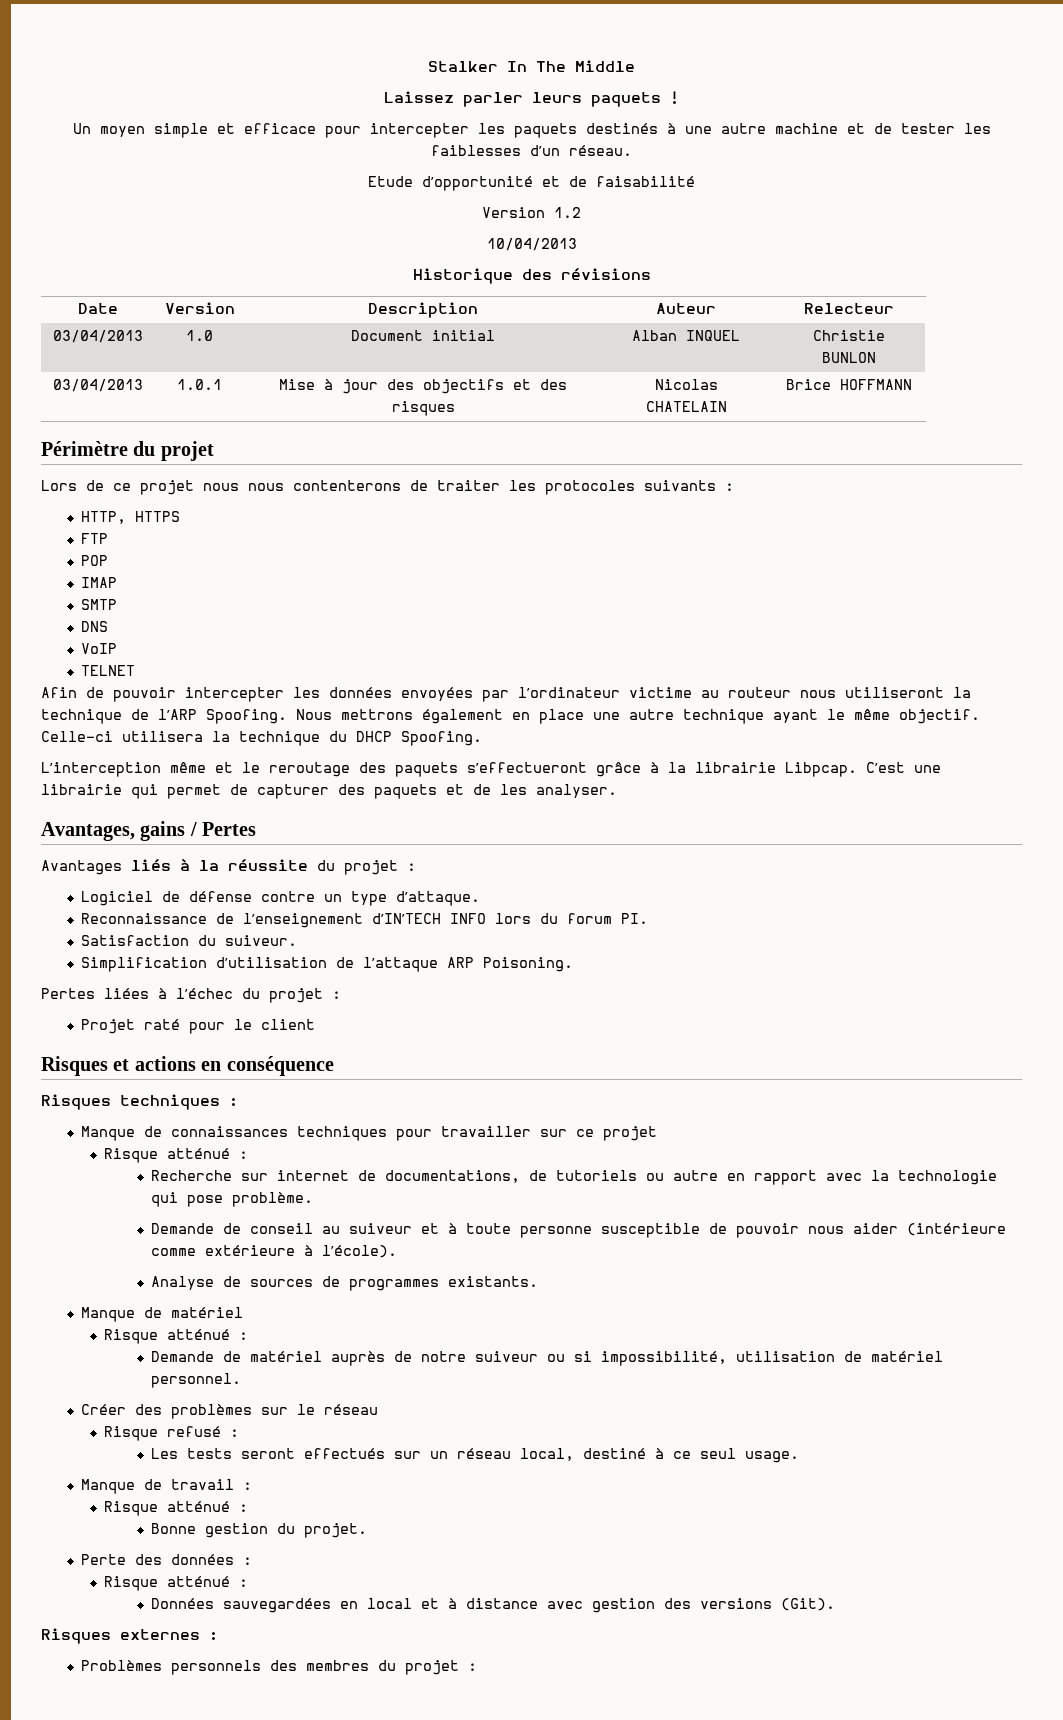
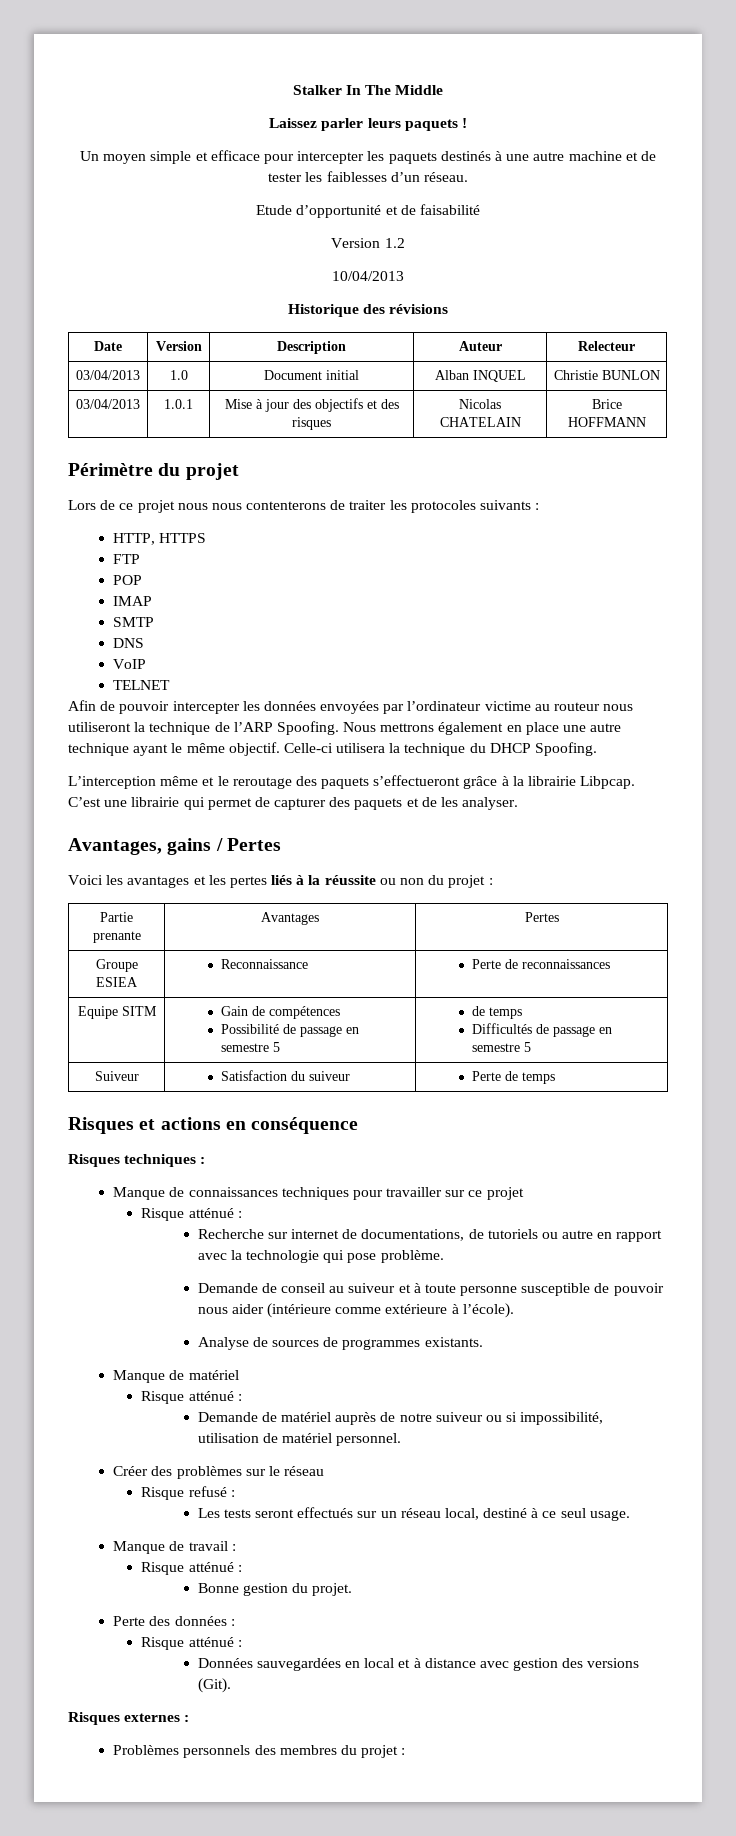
- Avantages liés à la réussite du projet :
- Logiciel de défense contre un type d’attaque.
- Reconnaissance de l’enseignement d’IN’TECH INFO lors du forum PI.
- Satisfaction du suiveur.
- Simplification d’utilisation de l’attaque ARP Poisoning.
- Pertes liées à l’échec du projet :
- Projet raté pour le client
+ Voici les avantages et les pertes liés à la réussite ou non du projet :
+ Partie prenante | Avantages | Pertes
+ Groupe ESIEA | Reconnaissance | Perte de reconnaissances
+ Equipe SITM | Gain de compétences
+ Possibilité de passage en semestre 5 | de temps
+ Difficultés de passage en semestre 5
+ Suiveur | Satisfaction du suiveur | Perte de temps

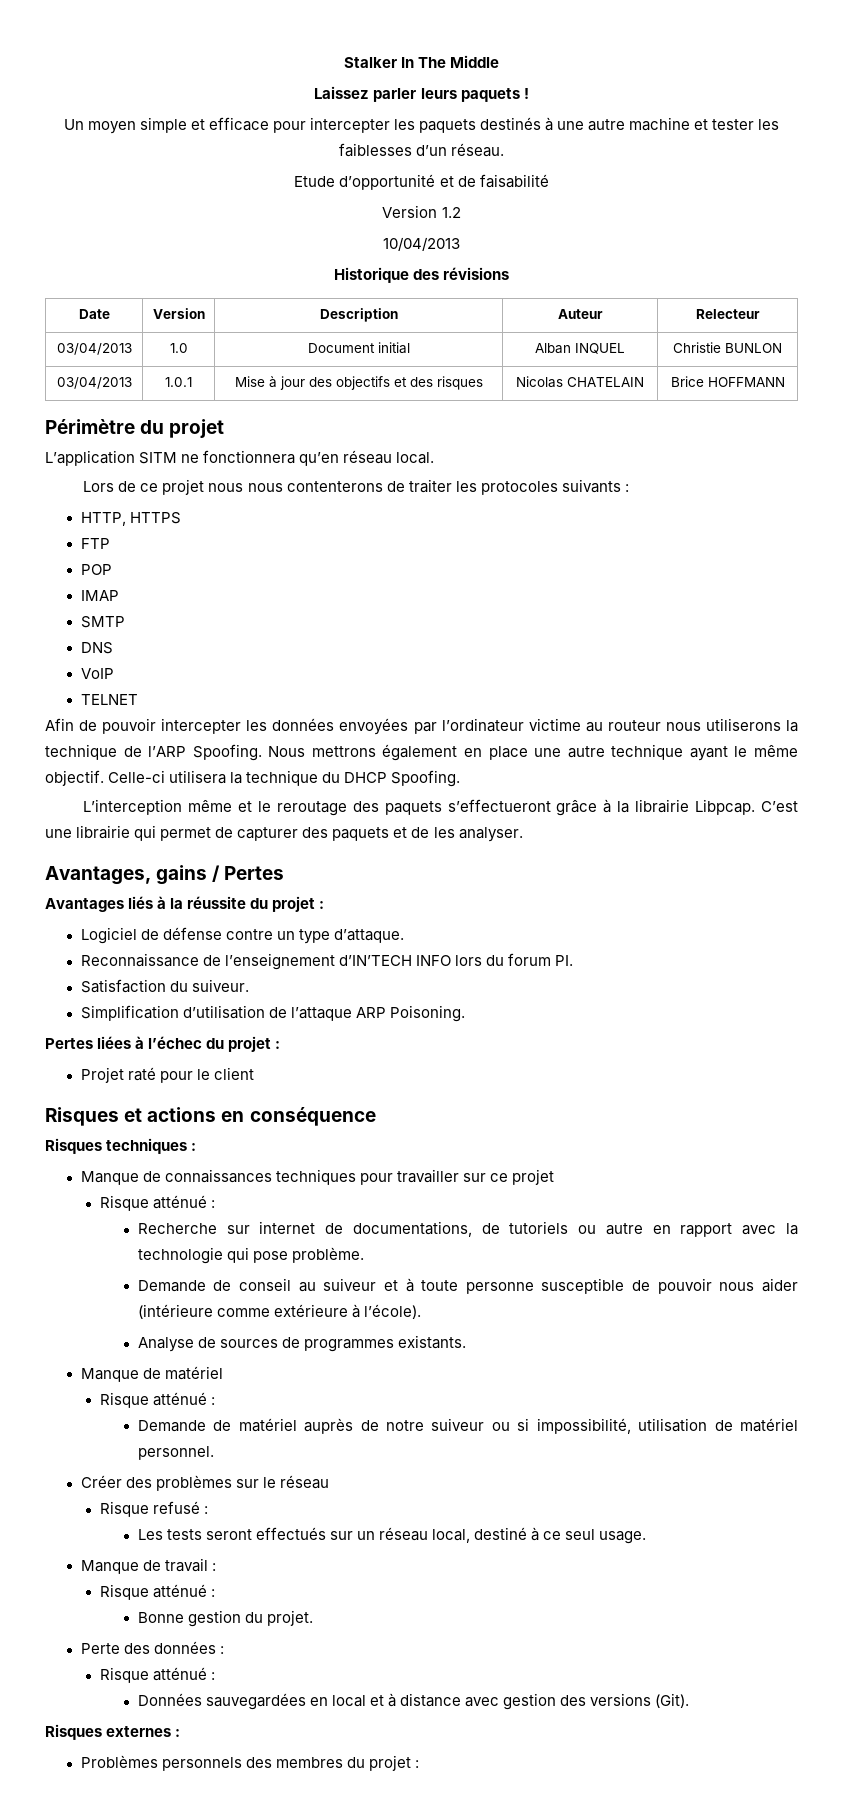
- Un moyen simple et efficace pour intercepter les paquets destinés à une autre machine et de tester les faiblesses d’un réseau.
+ Un moyen simple et efficace pour intercepter les paquets destinés à une autre machine et tester les faiblesses d’un réseau.
+ L’application SITM ne fonctionnera qu’en réseau local.
- Afin de pouvoir intercepter les données envoyées par l’ordinateur victime au routeur nous utiliseront la technique de l’ARP Spoofing.
+ Afin de pouvoir intercepter les données envoyées par l’ordinateur victime au routeur nous utiliserons la technique de l’ARP Spoofing.
- Voici les avantages et les pertes liés à la réussite ou non du projet :
- Partie prenante | Avantages | Pertes
- Groupe ESIEA | Reconnaissance | Perte de reconnaissances
- Equipe SITM | Gain de compétences
- Possibilité de passage en semestre 5 | de temps
- Difficultés de passage en semestre 5
- Suiveur | Satisfaction du suiveur | Perte de temps
+ Avantages liés à la réussite du projet :
+ Logiciel de défense contre un type d’attaque.
+ Reconnaissance de l’enseignement d’IN’TECH INFO lors du forum PI.
+ Satisfaction du suiveur.
+ Simplification d’utilisation de l’attaque ARP Poisoning.
+ Pertes liées à l’échec du projet :
+ Projet raté pour le client

